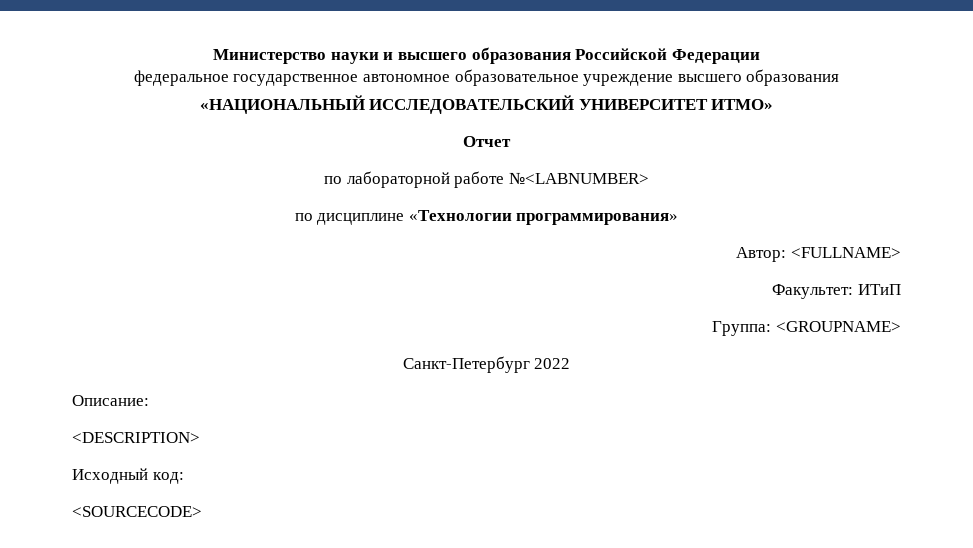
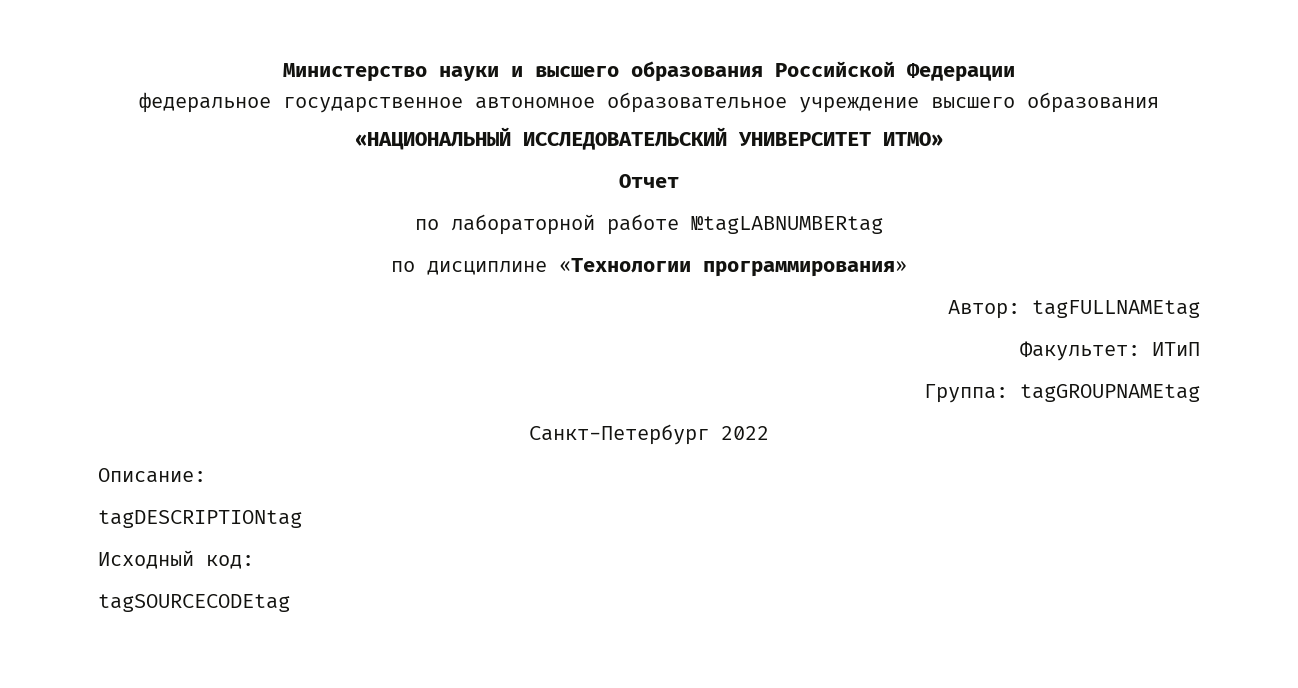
- по лабораторной работе №<LABNUMBER>
+ по лабораторной работе №tagLABNUMBERtag
- Автор: <FULLNAME>
+ Автор: tagFULLNAMEtag
- Группа: <GROUPNAME>
+ Группа: tagGROUPNAMEtag
- <DESCRIPTION>
+ tagDESCRIPTIONtag
- <SOURCECODE>
+ tagSOURCECODEtag

